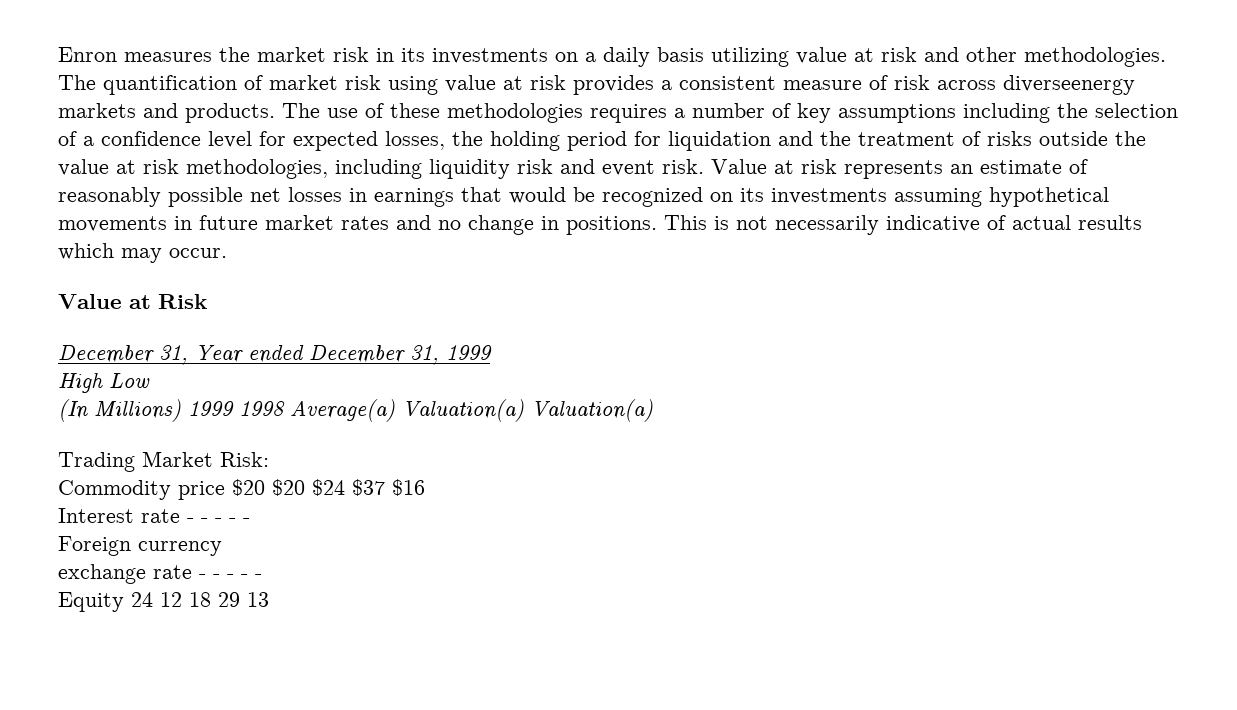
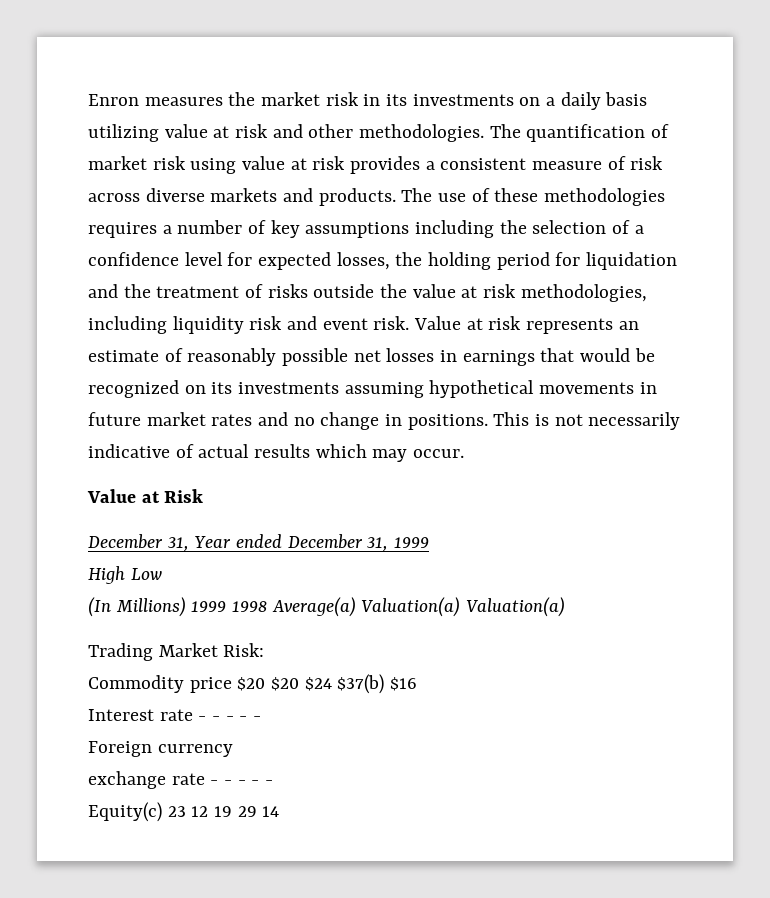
- The quantification of market risk using value at risk provides a consistent measure of risk across diverseenergy markets and products.
+ The quantification of market risk using value at risk provides a consistent measure of risk across diverse markets and products.
- Commodity price $20 $20 $24 $37 $16
+ Commodity price $20 $20 $24 $37(b) $16
- Equity 24 12 18 29 13
+ Equity(c) 23 12 19 29 14

